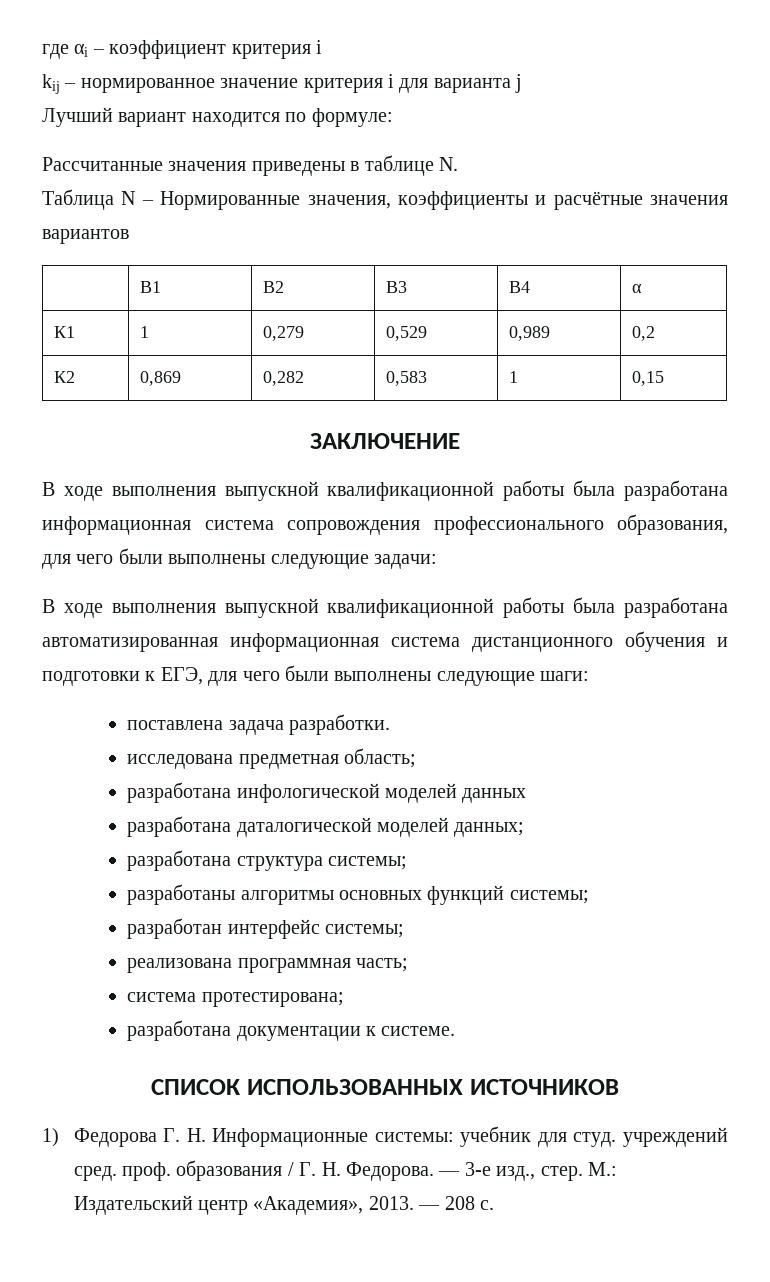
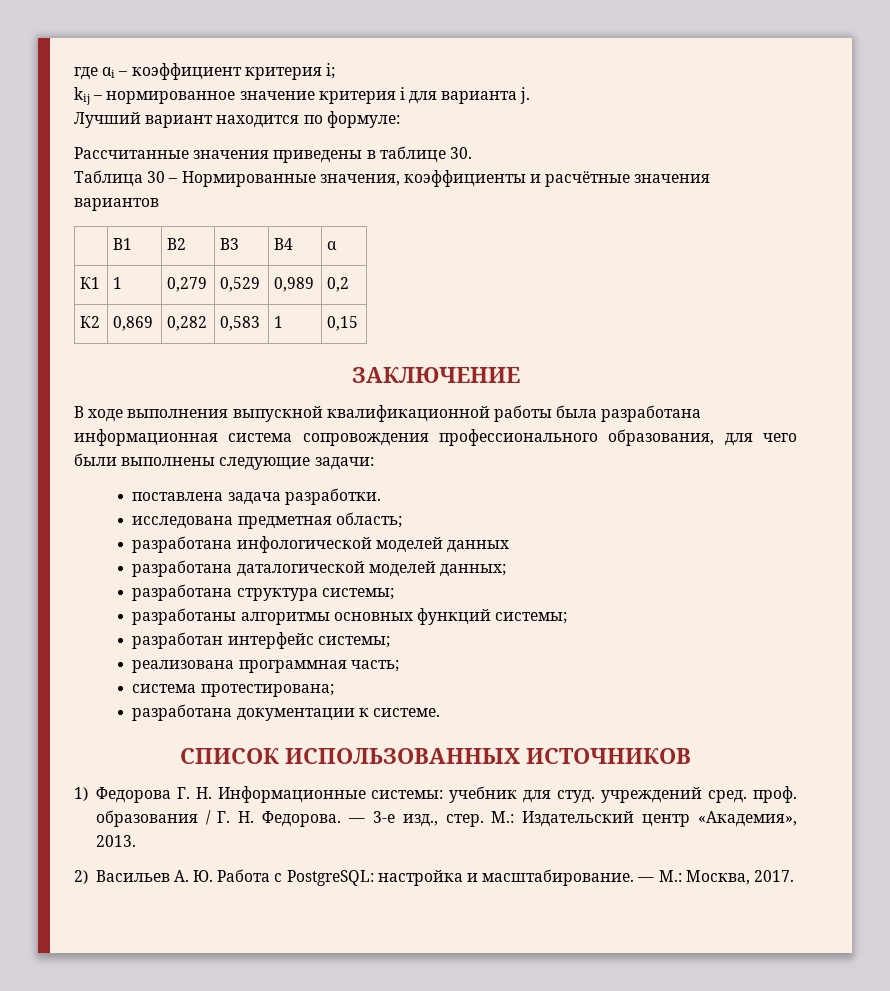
- где αi – коэффициент критерия i
+ где αi – коэффициент критерия i;
- kij – нормированное значение критерия i для варианта j
+ kij – нормированное значение критерия i для варианта j.
- Рассчитанные значения приведены в таблице N.
+ Рассчитанные значения приведены в таблице 30.
- Таблица N – Нормированные значения, коэффициенты и расчётные значения вариантов
+ Таблица 30 – Нормированные значения, коэффициенты и расчётные значения вариантов
- В ходе выполнения выпускной квалификационной работы была разработана автоматизированная информационная система дистанционного обучения и подготовки к ЕГЭ, для чего были выполнены следующие шаги:
- М.: Издательский центр «Академия», 2013. — 208 с.
+ М.: Издательский центр «Академия», 2013.
+ 2) Васильев А. Ю. Работа с PostgreSQL: настройка и масштабирование. — М.: Москва, 2017.

